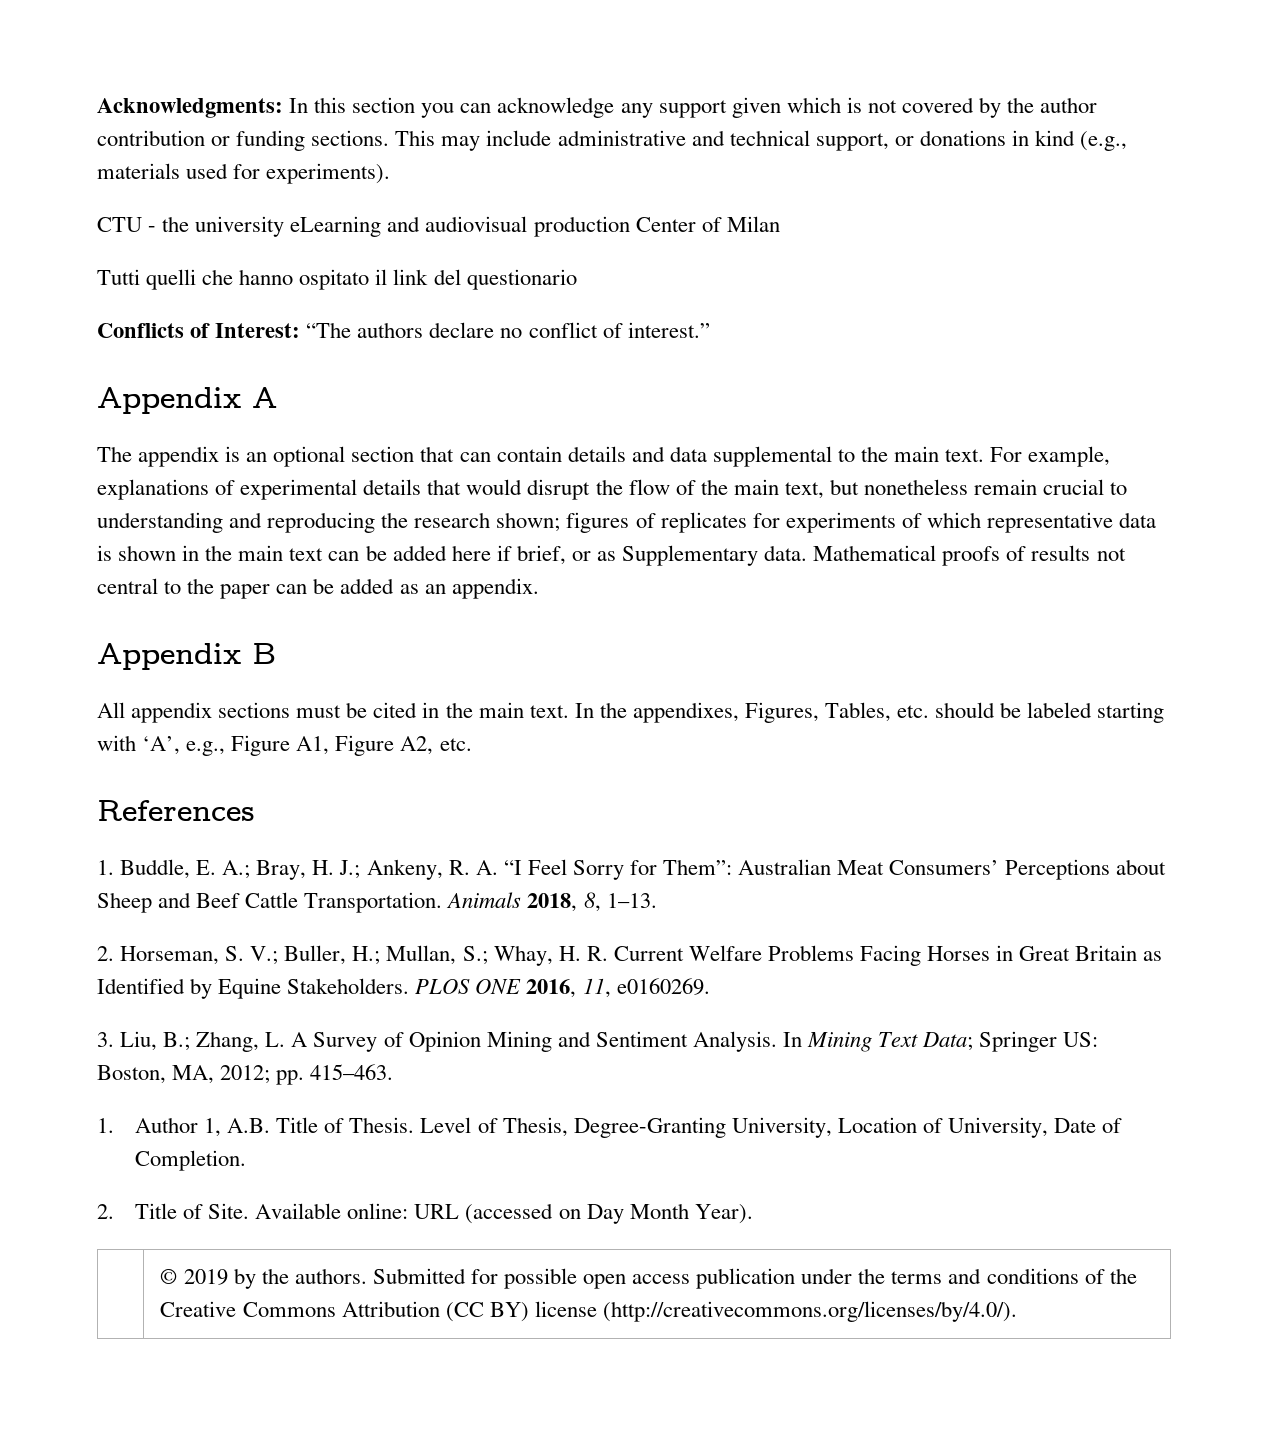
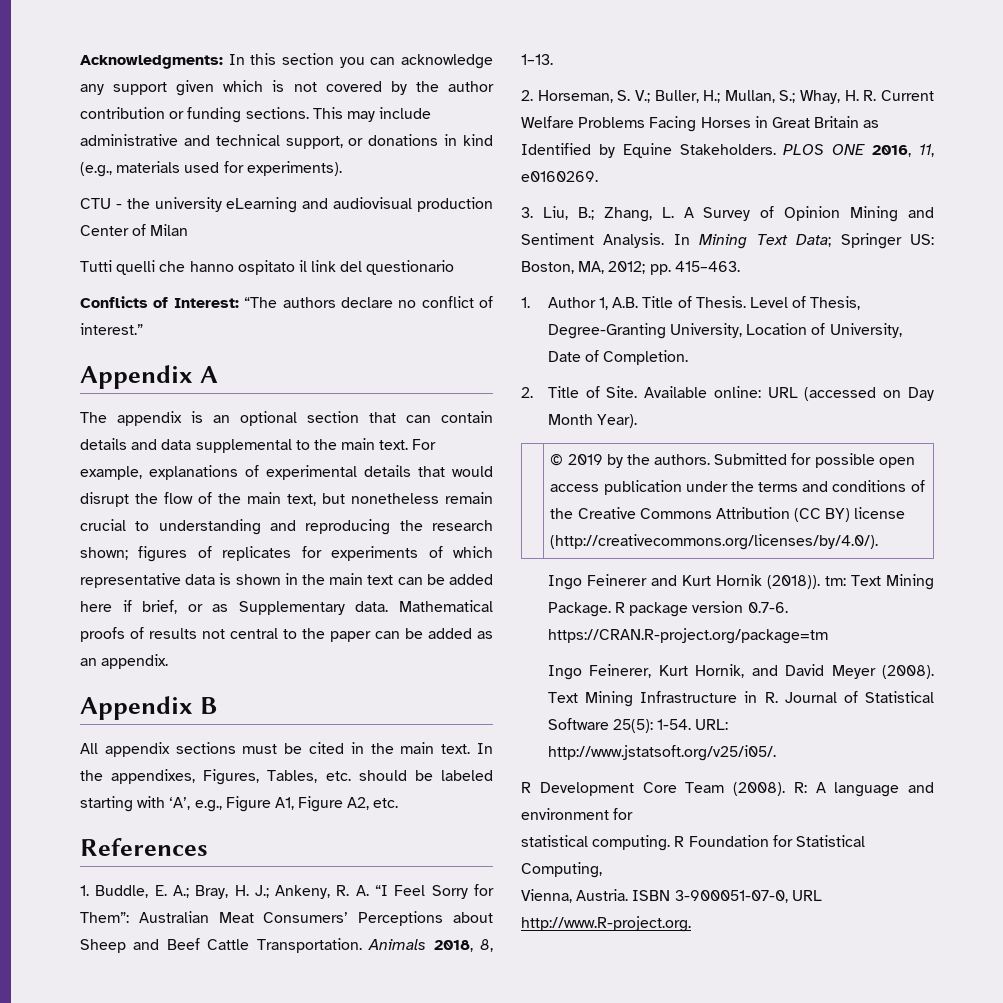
+ Ingo Feinerer and Kurt Hornik (2018)). tm: Text Mining Package. R package version 0.7-6. https://CRAN.R-project.org/package=tm
+ Ingo Feinerer, Kurt Hornik, and David Meyer (2008). Text Mining Infrastructure in R. Journal of Statistical Software 25(5): 1-54. URL: http://www.jstatsoft.org/v25/i05/.
+ R Development Core Team (2008). R: A language and environment for
+ statistical computing. R Foundation for Statistical Computing,
+ Vienna, Austria. ISBN 3-900051-07-0, URL http://www.R-project.org.

